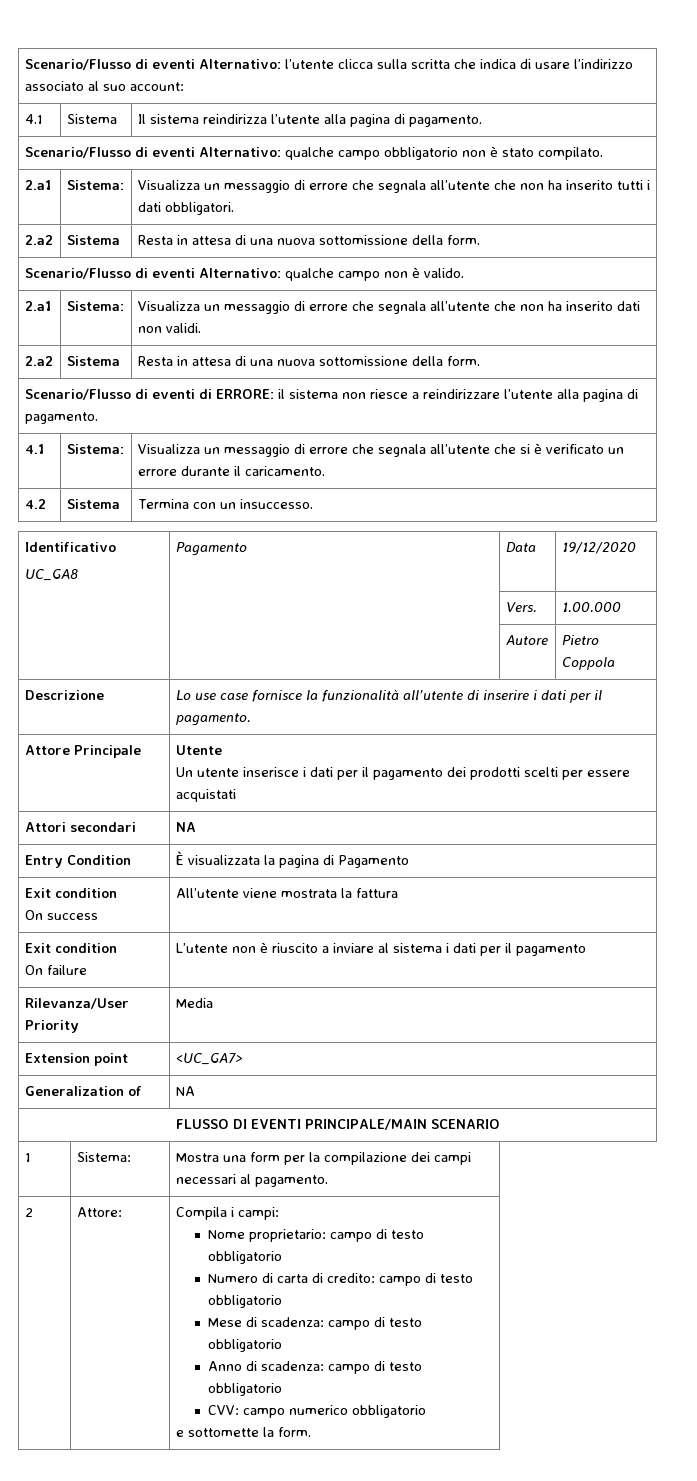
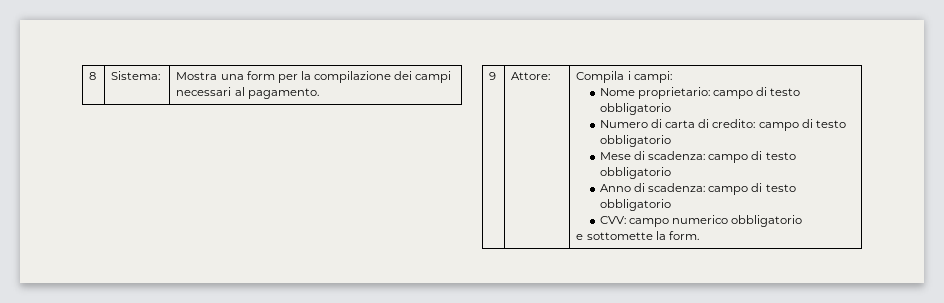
- Scenario/Flusso di eventi Alternativo: l’utente clicca sulla scritta che indica di usare l’indirizzo associato al suo account:
- 4.1 | Sistema | Il sistema reindirizza l’utente alla pagina di pagamento.
- Scenario/Flusso di eventi Alternativo: qualche campo obbligatorio non è stato compilato.
- 2.a1 | Sistema: | Visualizza un messaggio di errore che segnala all’utente che non ha inserito tutti i dati obbligatori.
- 2.a2 | Sistema | Resta in attesa di una nuova sottomissione della form.
- Scenario/Flusso di eventi Alternativo: qualche campo non è valido.
- 2.a1 | Sistema: | Visualizza un messaggio di errore che segnala all’utente che non ha inserito dati non validi.
- 2.a2 | Sistema | Resta in attesa di una nuova sottomissione della form.
- Scenario/Flusso di eventi di ERRORE: il sistema non riesce a reindirizzare l’utente alla pagina di pagamento.
- 4.1 | Sistema: | Visualizza un messaggio di errore che segnala all’utente che si è verificato un errore durante il caricamento.
- 4.2 | Sistema | Termina con un insuccesso.
- Identificativo
- UC_GA8 | Pagamento | Data | 19/12/2020
- | | Vers. | 1.00.000
- | | Autore | Pietro Coppola
- Descrizione | Lo use case fornisce la funzionalità all’utente di inserire i dati per il pagamento.
- Attore Principale | Utente
- Un utente inserisce i dati per il pagamento dei prodotti scelti per essere acquistati
- Attori secondari | NA
- Entry Condition | È visualizzata la pagina di Pagamento
- Exit condition
- On success | All’utente viene mostrata la fattura
- Exit condition
- On failure | L’utente non è riuscito a inviare al sistema i dati per il pagamento
- Rilevanza/User Priority | Media
- Extension point | <UC_GA7>
- Generalization of | NA
- FLUSSO DI EVENTI PRINCIPALE/MAIN SCENARIO
- 1 | Sistema: | Mostra una form per la compilazione dei campi necessari al pagamento.
+ 8 | Sistema: | Mostra una form per la compilazione dei campi necessari al pagamento.
- 2
+ 9

